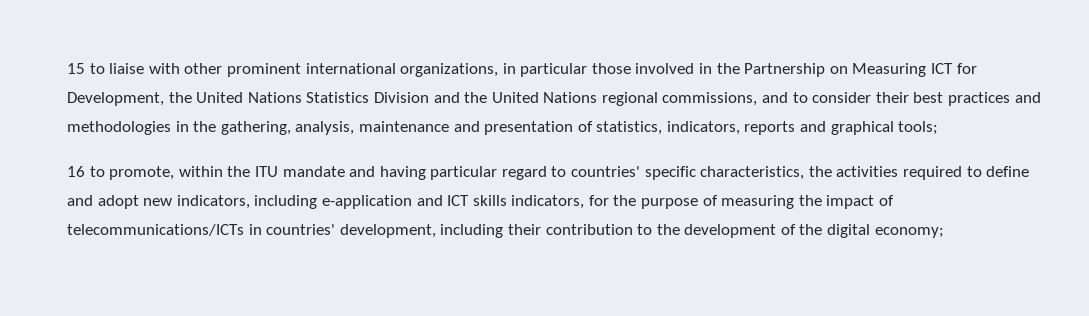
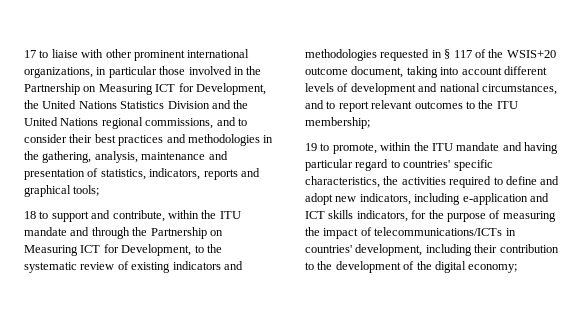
- 15 to liaise with other prominent international organizations, in particular those involved in the Partnership on Measuring ICT for Development, the United Nations Statistics Division and the United Nations regional commissions, and to consider their best practices and methodologies in the gathering, analysis, maintenance and presentation of statistics, indicators, reports and graphical tools;
+ 17 to liaise with other prominent international organizations, in particular those involved in the Partnership on Measuring ICT for Development, the United Nations Statistics Division and the United Nations regional commissions, and to consider their best practices and methodologies in the gathering, analysis, maintenance and presentation of statistics, indicators, reports and graphical tools;
- 16 to promote, within the ITU mandate and having particular regard to countries' specific characteristics, the activities required to define and adopt new indicators, including e-application and ICT skills indicators, for the purpose of measuring the impact of telecommunications/ICTs in countries' development, including their contribution to the development of the digital economy;
+ 18 to support and contribute, within the ITU mandate and through the Partnership on Measuring ICT for Development, to the systematic review of existing indicators and methodologies requested in § 117 of the WSIS+20 outcome document, taking into account different levels of development and national circumstances, and to report relevant outcomes to the ITU membership;
+ 19 to promote, within the ITU mandate and having particular regard to countries' specific characteristics, the activities required to define and adopt new indicators, including e-application and ICT skills indicators, for the purpose of measuring the impact of telecommunications/ICTs in countries' development, including their contribution to the development of the digital economy;

